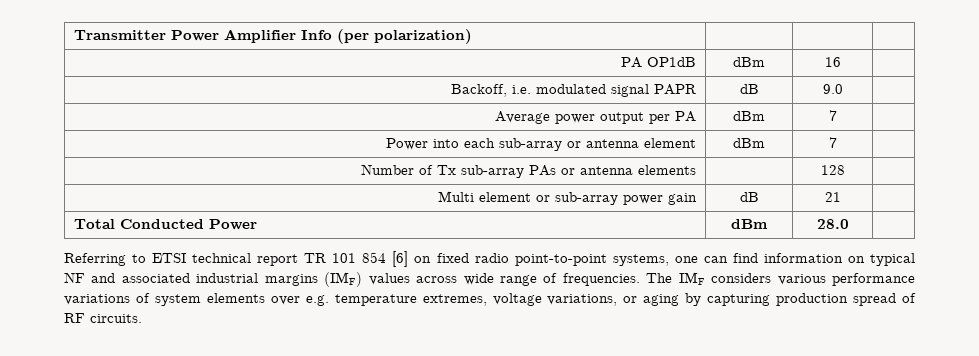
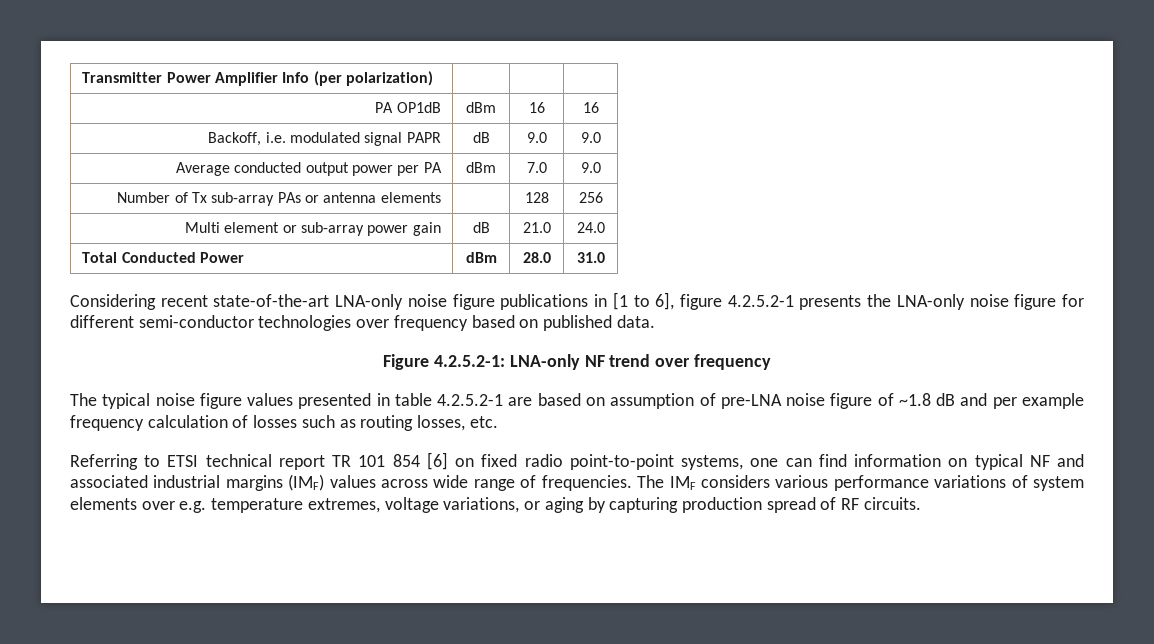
- PA OP1dB | dBm | 16 |
+ PA OP1dB | dBm | 16 | 16
- Backoff, i.e. modulated signal PAPR | dB | 9.0 |
+ Backoff, i.e. modulated signal PAPR | dB | 9.0 | 9.0
- Average power output per PA | dBm | 7 |
- Power into each sub-array or antenna element | dBm | 7 |
+ Average conducted output power per PA | dBm | 7.0 | 9.0
- Number of Tx sub-array PAs or antenna elements | | 128 |
+ Number of Tx sub-array PAs or antenna elements | | 128 | 256
- Multi element or sub-array power gain | dB | 21 |
+ Multi element or sub-array power gain | dB | 21.0 | 24.0
- Total Conducted Power | dBm | 28.0 |
+ Total Conducted Power | dBm | 28.0 | 31.0
+ Considering recent state-of-the-art LNA-only noise figure publications in [1 to 6], figure 4.2.5.2-1 presents the LNA-only noise figure for different semi-conductor technologies over frequency based on published data.
+ Figure 4.2.5.2-1: LNA-only NF trend over frequency
+ The typical noise figure values presented in table 4.2.5.2-1 are based on assumption of pre-LNA noise figure of ~1.8 dB and per example frequency calculation of losses such as routing losses, etc.

